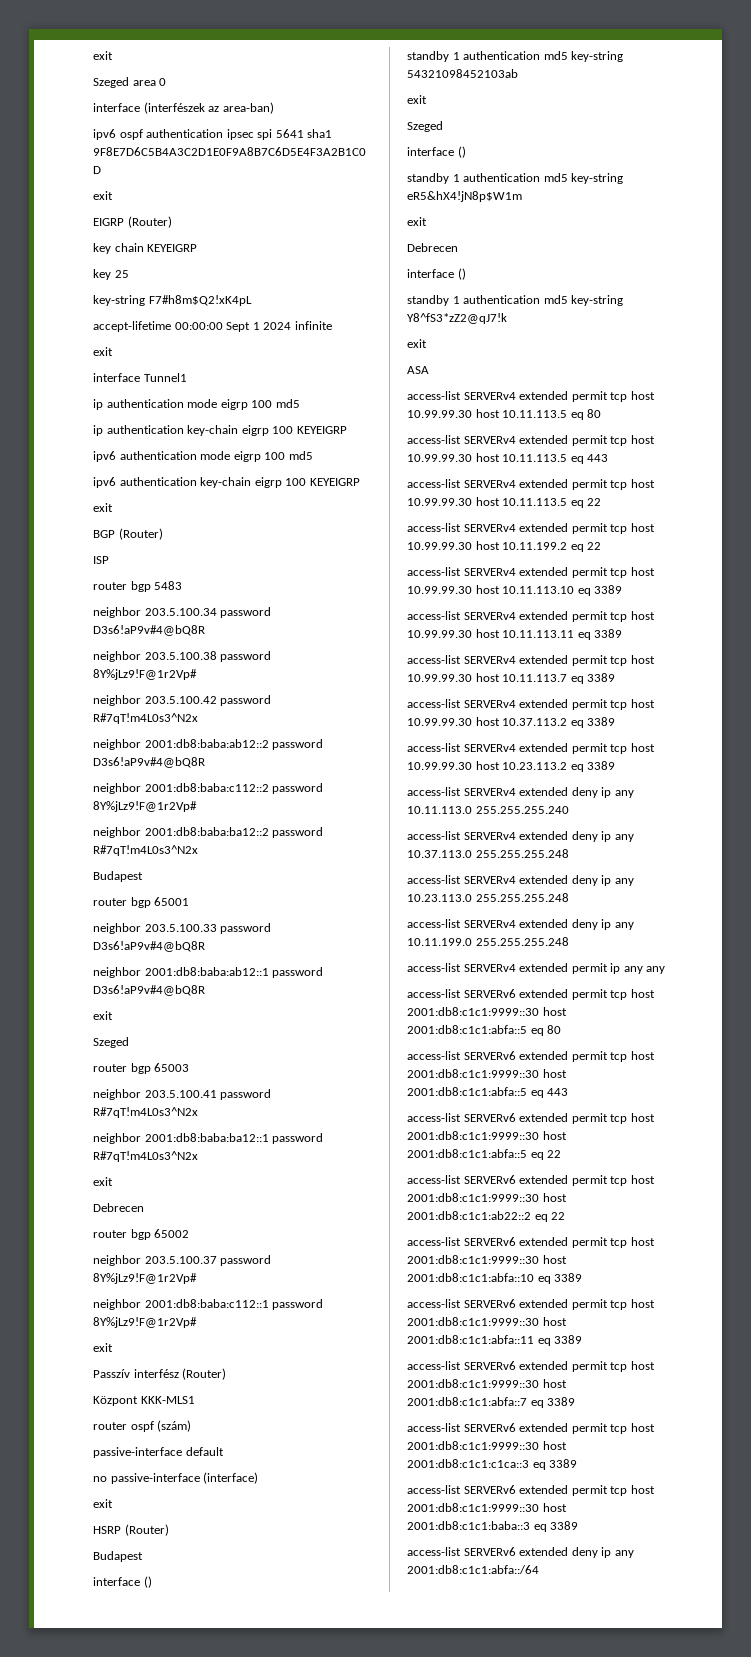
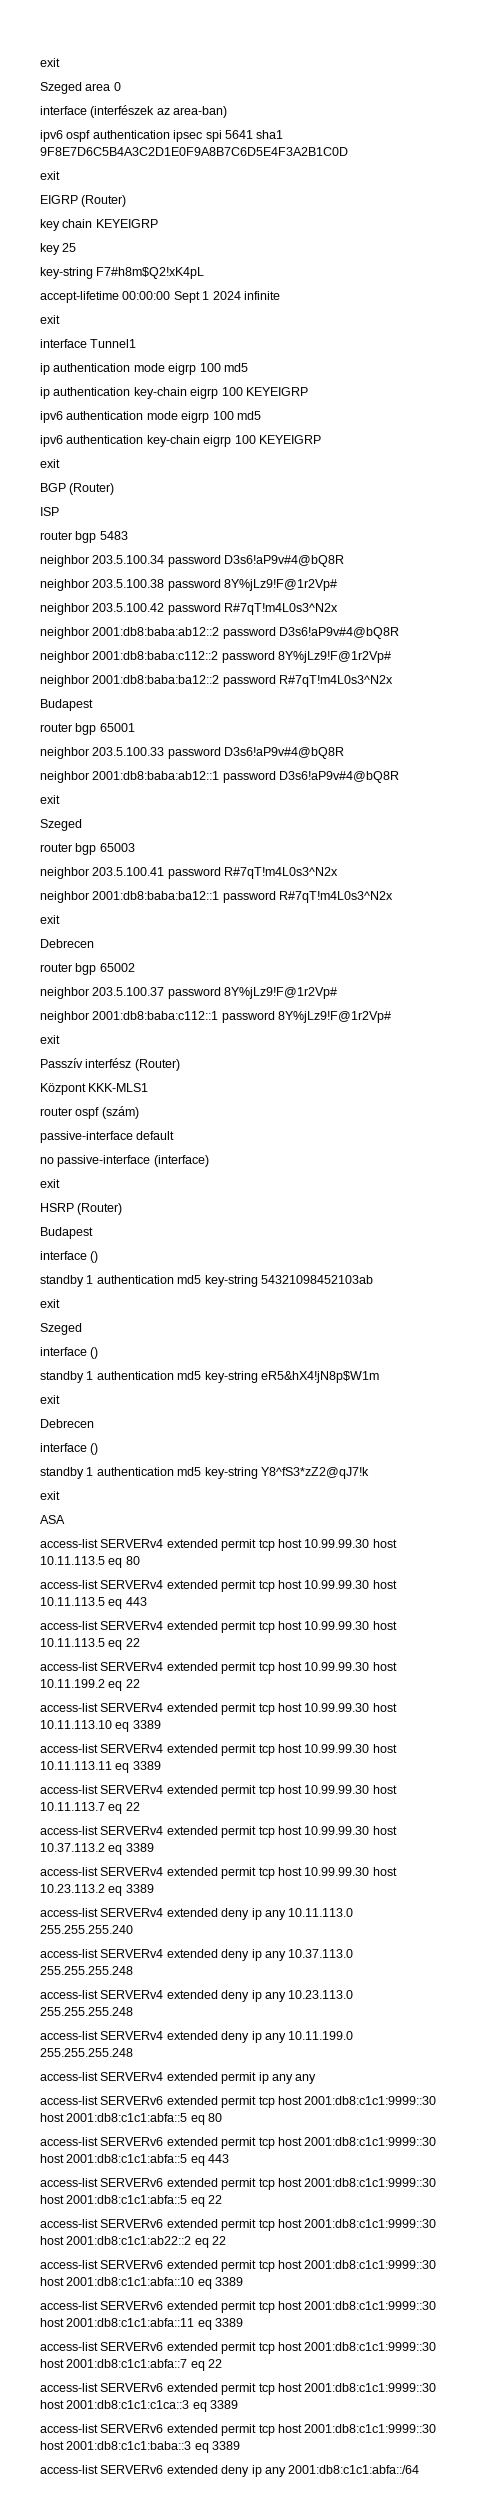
- access-list SERVERv4 extended permit tcp host 10.99.99.30 host 10.11.113.7 eq 3389
+ access-list SERVERv4 extended permit tcp host 10.99.99.30 host 10.11.113.7 eq 22
- access-list SERVERv6 extended permit tcp host 2001:db8:c1c1:9999::30 host 2001:db8:c1c1:abfa::7 eq 3389
+ access-list SERVERv6 extended permit tcp host 2001:db8:c1c1:9999::30 host 2001:db8:c1c1:abfa::7 eq 22

